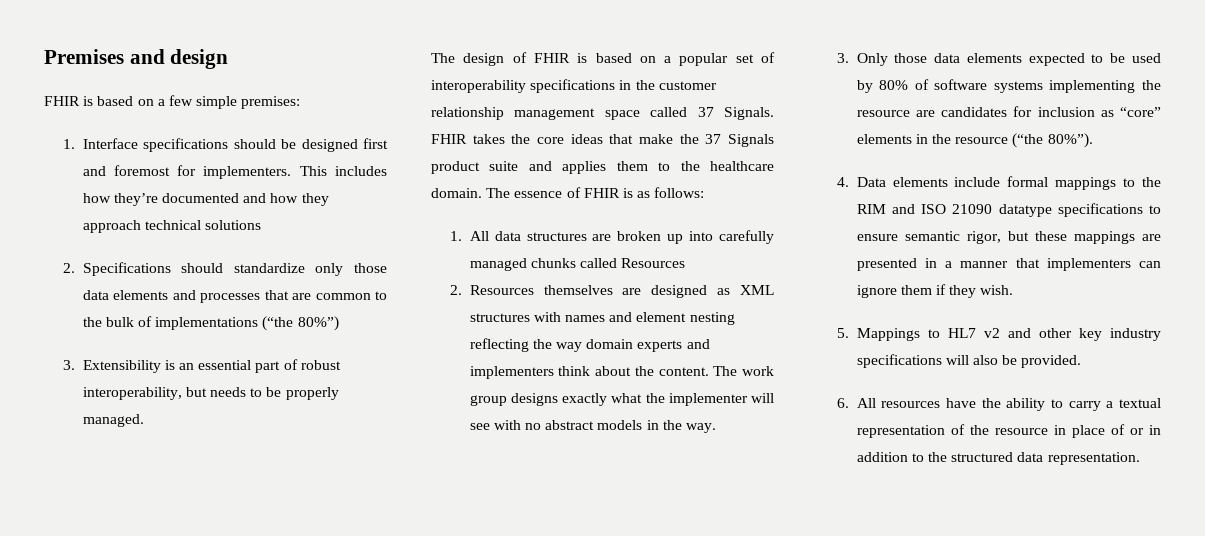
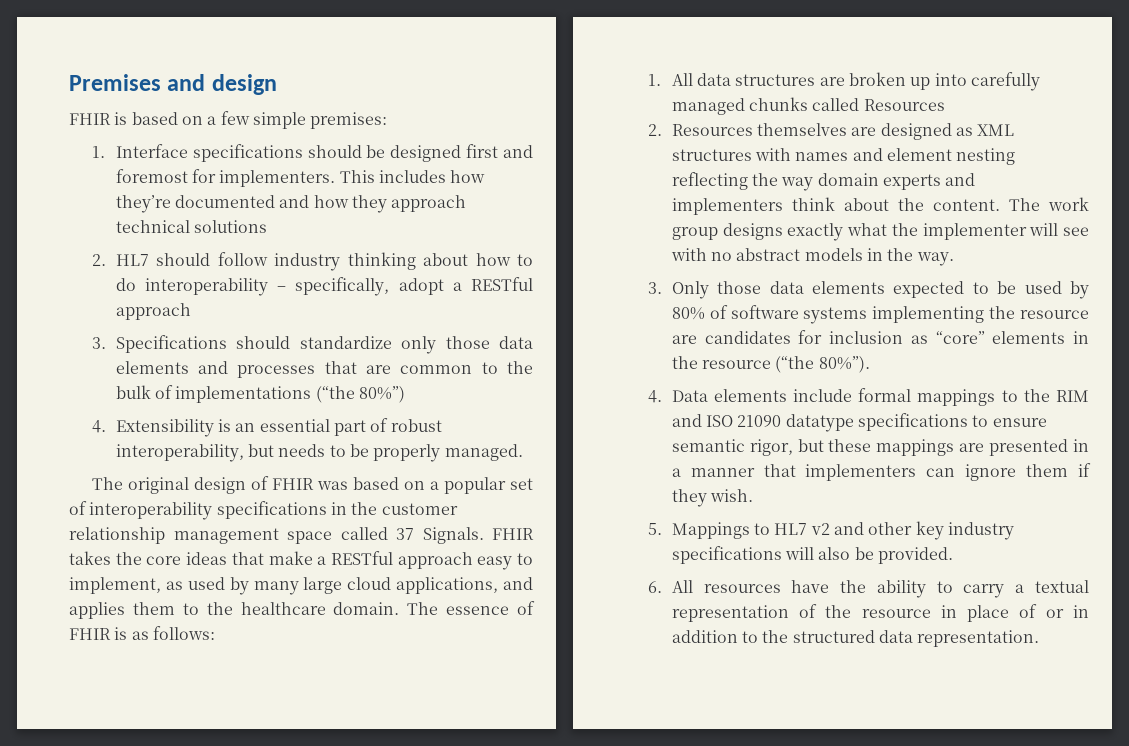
- 2. Specifications should standardize only those data elements and processes that are common to the bulk of implementations (“the 80%”)
+ 2. HL7 should follow industry thinking about how to do interoperability – specifically, adopt a RESTful approach
+ 3. Specifications should standardize only those data elements and processes that are common to the bulk of implementations (“the 80%”)
- 3. Extensibility is an essential part of robust interoperability, but needs to be properly managed.
+ 4. Extensibility is an essential part of robust interoperability, but needs to be properly managed.
- The design of FHIR is based on a popular set of interoperability specifications in the customer relationship management space called 37 Signals.
+ The original design of FHIR was based on a popular set of interoperability specifications in the customer relationship management space called 37 Signals.
- FHIR takes the core ideas that make the 37 Signals product suite and applies them to the healthcare domain.
+ FHIR takes the core ideas that make a RESTful approach easy to implement, as used by many large cloud applications, and applies them to the healthcare domain.

